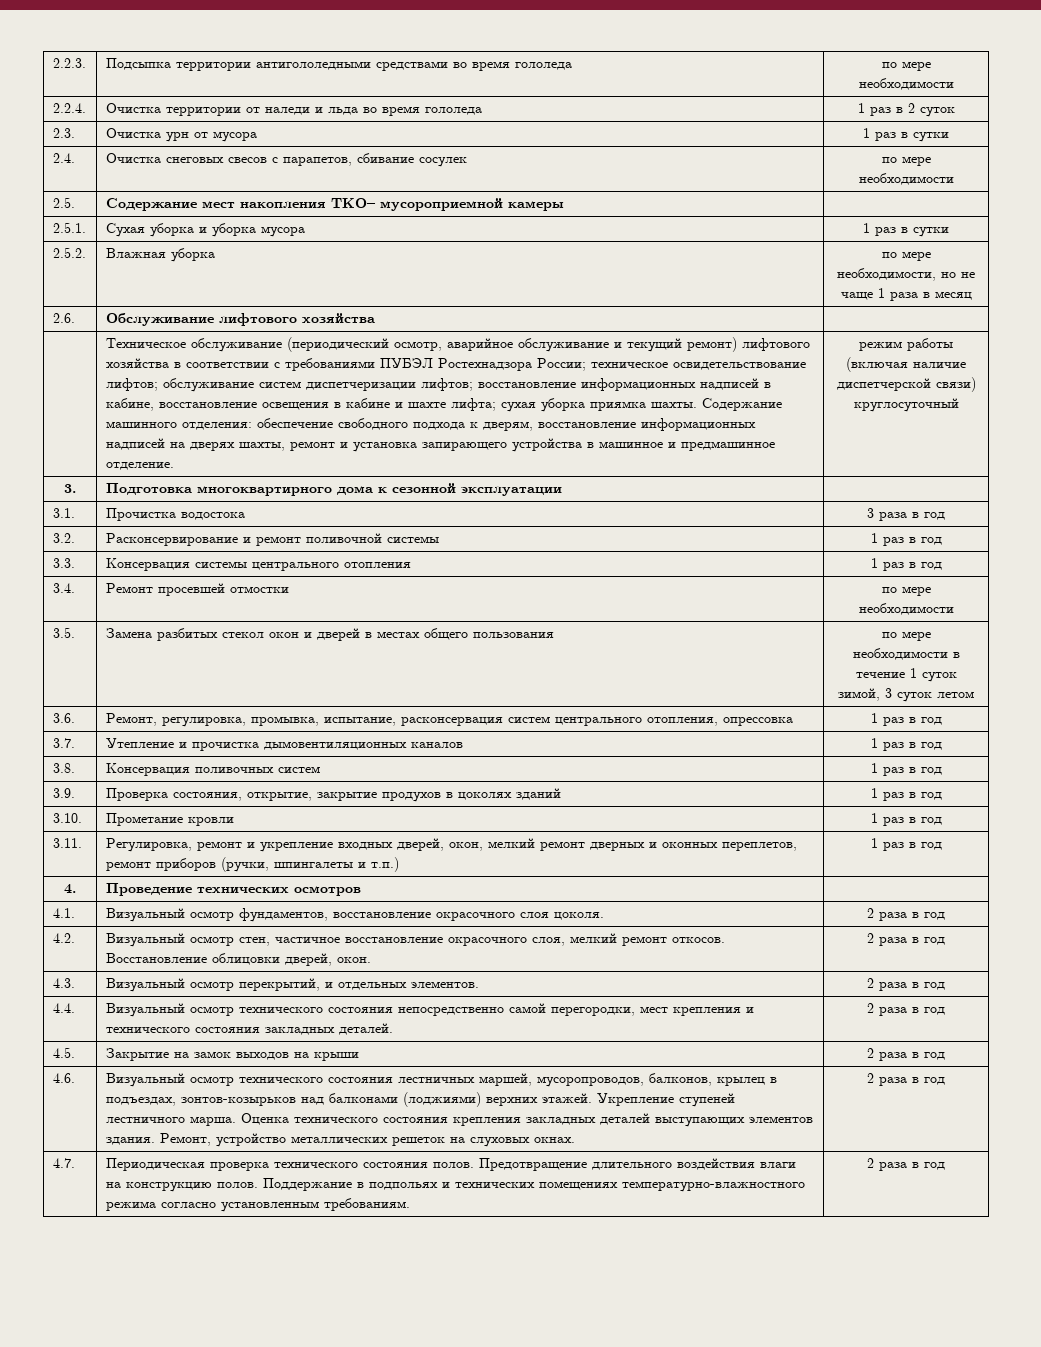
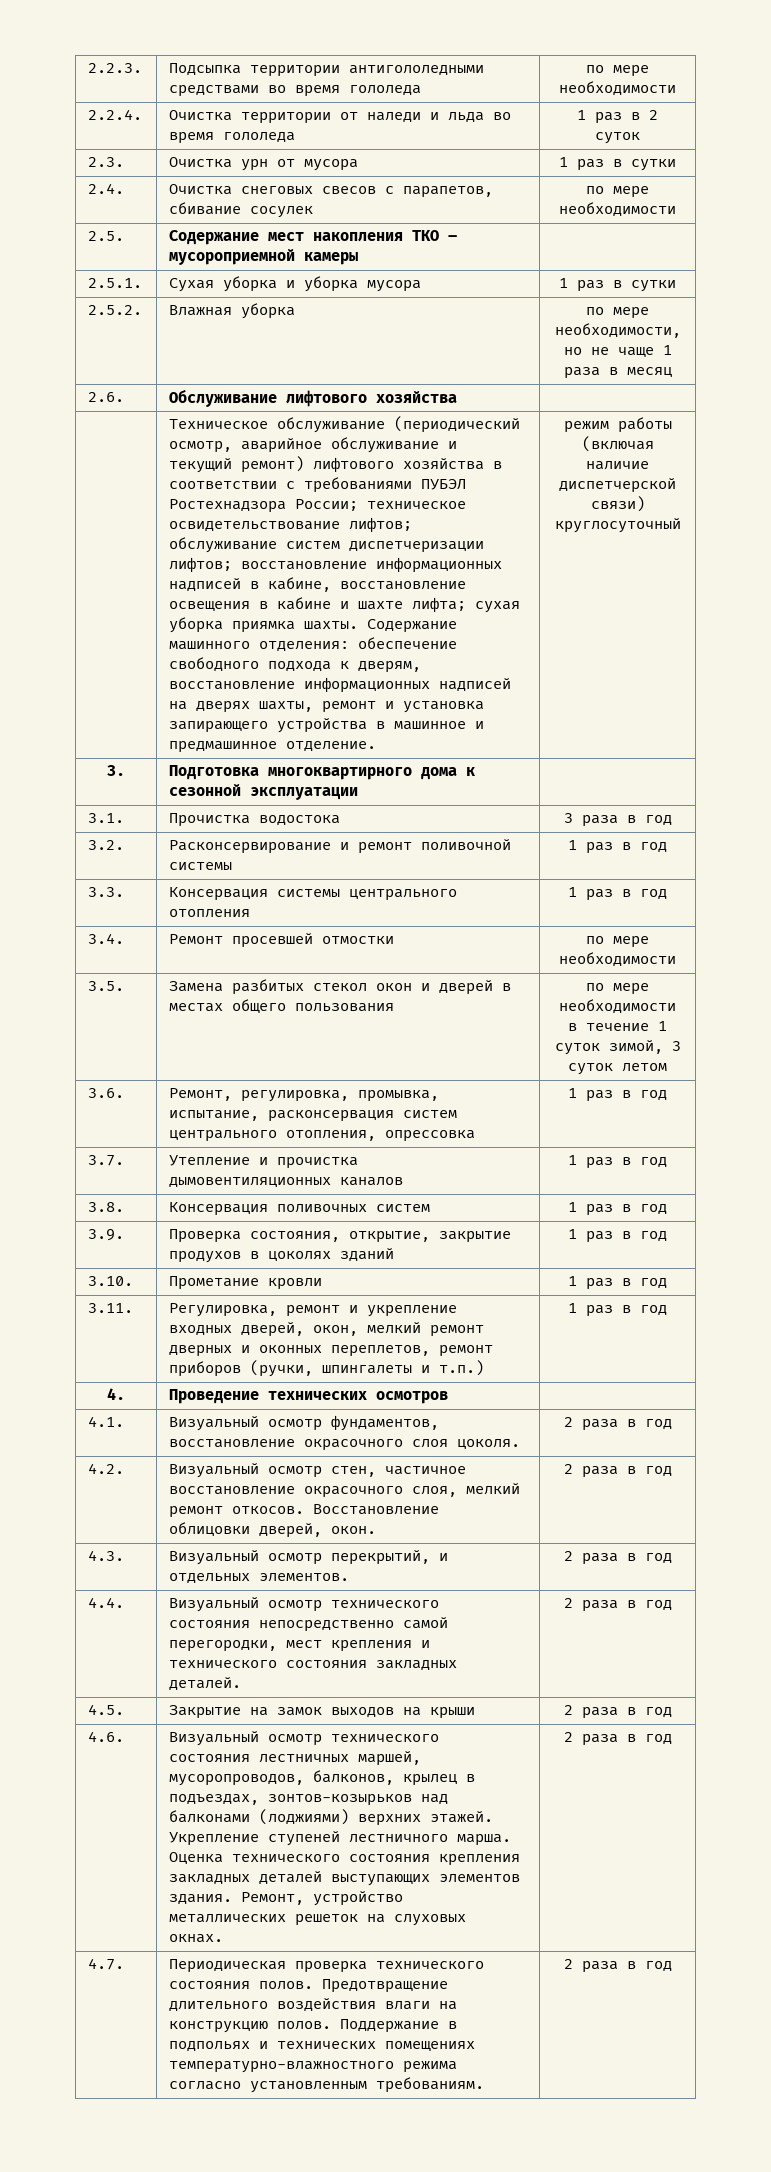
- 2.5. | Содержание мест накопления ТКО– мусороприемной камеры |
+ 2.5. | Содержание мест накопления ТКО – мусороприемной камеры |

